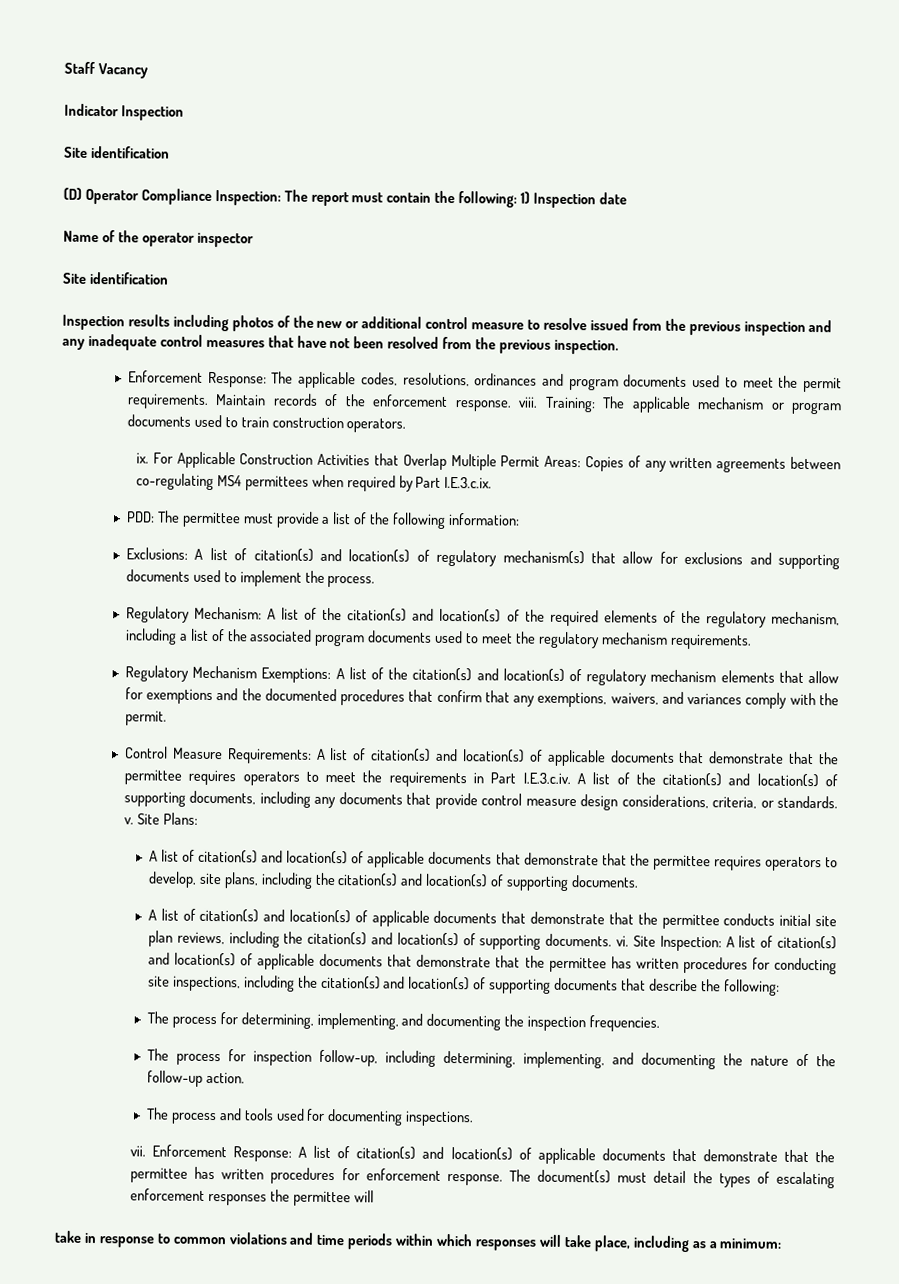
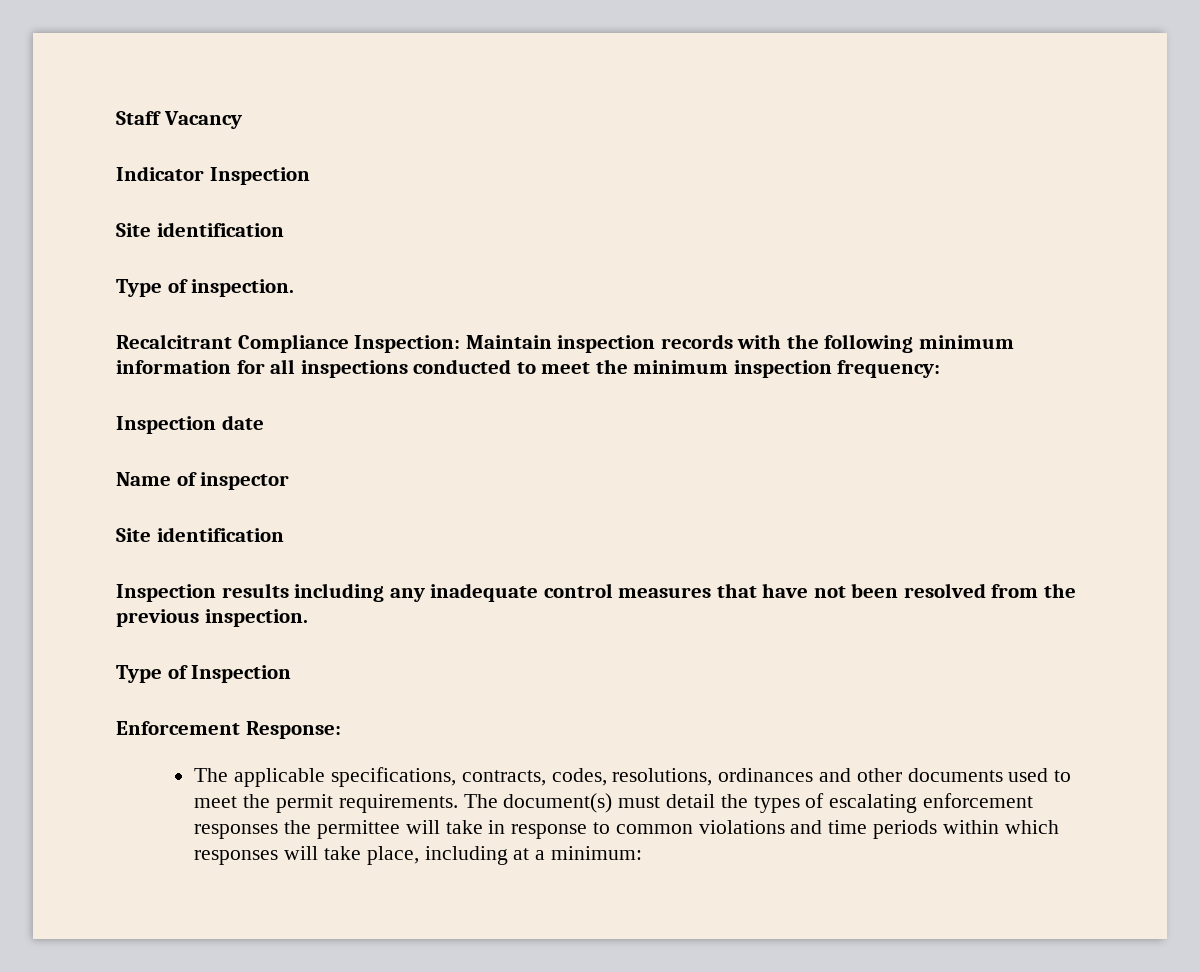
- (D) Operator Compliance Inspection: The report must contain the following: 1) Inspection date
+ Type of inspection.
+ Recalcitrant Compliance Inspection: Maintain inspection records with the following minimum information for all inspections conducted to meet the minimum inspection frequency:
+ Inspection date
- Name of the operator inspector
+ Name of inspector
- Inspection results including photos of the new or additional control measure to resolve issued from the previous inspection and any inadequate control measures that have not been resolved from the previous inspection.
+ Inspection results including any inadequate control measures that have not been resolved from the previous inspection.
- Enforcement Response: The applicable codes, resolutions, ordinances and program documents used to meet the permit requirements.
+ Type of Inspection
+ Enforcement Response:
+ The applicable specifications, contracts, codes, resolutions, ordinances and other documents used to meet the permit requirements.
- Maintain records of the enforcement response. viii. Training: The applicable mechanism or program documents used to train construction operators.
- ix. For Applicable Construction Activities that Overlap Multiple Permit Areas: Copies of any written agreements between co-regulating MS4 permittees when required by Part I.E.3.c.ix.
- PDD: The permittee must provide a list of the following information:
- Exclusions: A list of citation(s) and location(s) of regulatory mechanism(s) that allow for exclusions and supporting documents used to implement the process.
- Regulatory Mechanism: A list of the citation(s) and location(s) of the required elements of the regulatory mechanism, including a list of the associated program documents used to meet the regulatory mechanism requirements.
- Regulatory Mechanism Exemptions: A list of the citation(s) and location(s) of regulatory mechanism elements that allow for exemptions and the documented procedures that confirm that any exemptions, waivers, and variances comply with the permit.
- Control Measure Requirements: A list of citation(s) and location(s) of applicable documents that demonstrate that the permittee requires operators to meet the requirements in Part I.E.3.c.iv. A list of the citation(s) and location(s) of supporting documents, including any documents that provide control measure design considerations, criteria, or standards. v. Site Plans:
- A list of citation(s) and location(s) of applicable documents that demonstrate that the permittee requires operators to develop, site plans, including the citation(s) and location(s) of supporting documents.
- A list of citation(s) and location(s) of applicable documents that demonstrate that the permittee conducts initial site plan reviews, including the citation(s) and location(s) of supporting documents. vi. Site Inspection: A list of citation(s) and location(s) of applicable documents that demonstrate that the permittee has written procedures for conducting site inspections, including the citation(s) and location(s) of supporting documents that describe the following:
- The process for determining, implementing, and documenting the inspection frequencies.
- The process for inspection follow-up, including determining, implementing, and documenting the nature of the follow-up action.
- The process and tools used for documenting inspections.
- vii. Enforcement Response: A list of citation(s) and location(s) of applicable documents that demonstrate that the permittee has written procedures for enforcement response.
- The document(s) must detail the types of escalating enforcement responses the permittee will
- take in response to common violations and time periods within which responses will take place, including as a minimum:
+ The document(s) must detail the types of escalating enforcement responses the permittee will take in response to common violations and time periods within which responses will take place, including at a minimum:

